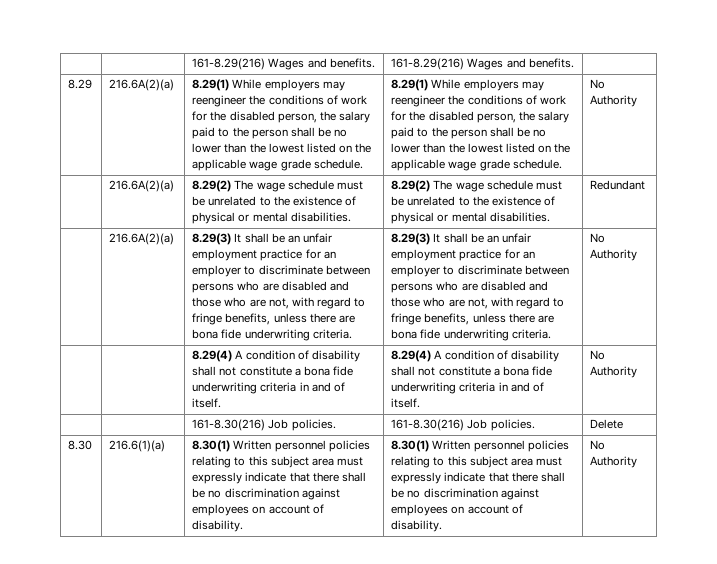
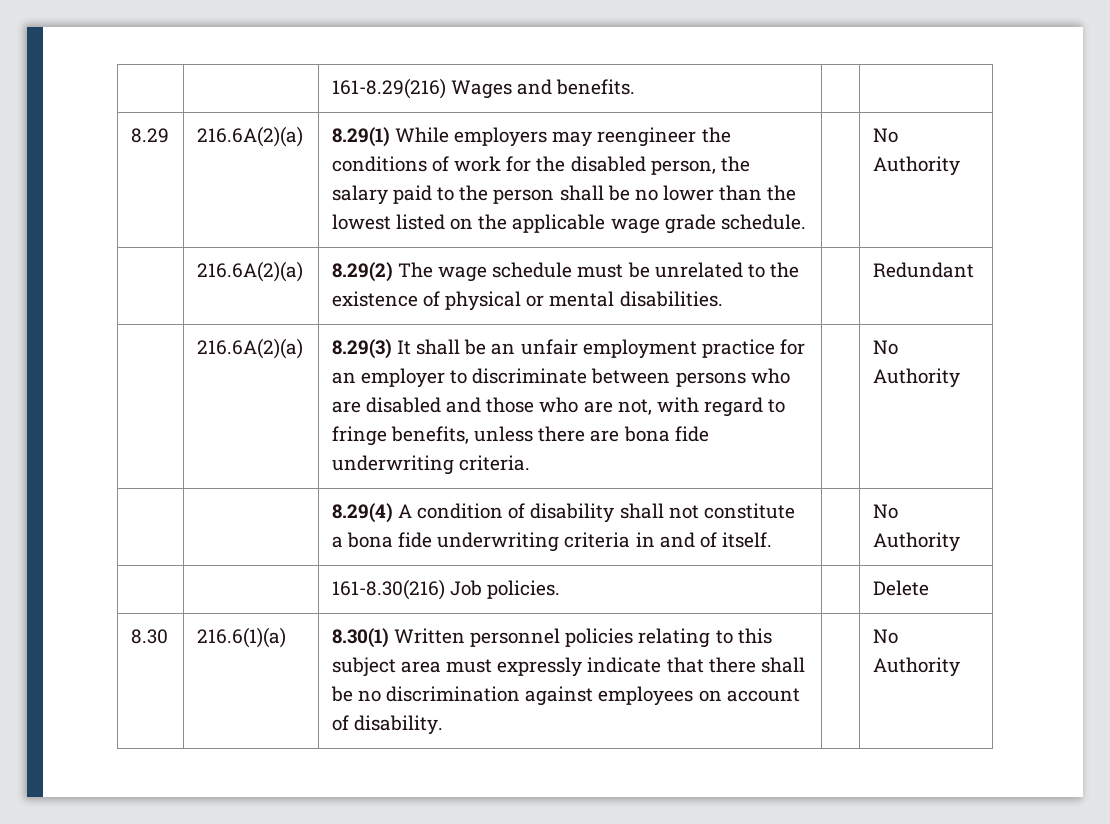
- | | 161-8.29(216) Wages and benefits. | 161-8.29(216) Wages and benefits. |
+ | | 161-8.29(216) Wages and benefits. | |
- 8.29(1) While employers may reengineer the conditions of work for the disabled person, the salary paid to the person shall be no lower than the lowest listed on the applicable wage grade schedule. | 8.29(1) While employers may reengineer the conditions of work for the disabled person, the salary paid to the person shall be no lower than the lowest listed on the applicable wage grade schedule.
+ 8.29(1) While employers may reengineer the conditions of work for the disabled person, the salary paid to the person shall be no lower than the lowest listed on the applicable wage grade schedule.
- | 216.6A(2)(a) | 8.29(2) The wage schedule must be unrelated to the existence of physical or mental disabilities. | 8.29(2) The wage schedule must be unrelated to the existence of physical or mental disabilities. | Redundant
+ | 216.6A(2)(a) | 8.29(2) The wage schedule must be unrelated to the existence of physical or mental disabilities. | | Redundant
- 8.29(3) It shall be an unfair employment practice for an employer to discriminate between persons who are disabled and those who are not, with regard to fringe benefits, unless there are bona fide underwriting criteria. | 8.29(3) It shall be an unfair employment practice for an employer to discriminate between persons who are disabled and those who are not, with regard to fringe benefits, unless there are bona fide underwriting criteria.
+ 8.29(3) It shall be an unfair employment practice for an employer to discriminate between persons who are disabled and those who are not, with regard to fringe benefits, unless there are bona fide underwriting criteria.
- | | 8.29(4) A condition of disability shall not constitute a bona fide underwriting criteria in and of itself. | 8.29(4) A condition of disability shall not constitute a bona fide underwriting criteria in and of itself. | No Authority
+ | | 8.29(4) A condition of disability shall not constitute a bona fide underwriting criteria in and of itself. | | No Authority
- | | 161-8.30(216) Job policies. | 161-8.30(216) Job policies. | Delete
+ | | 161-8.30(216) Job policies. | | Delete
- 8.30(1) Written personnel policies relating to this subject area must expressly indicate that there shall be no discrimination against employees on account of disability. | 8.30(1) Written personnel policies relating to this subject area must expressly indicate that there shall be no discrimination against employees on account of disability.
+ 8.30(1) Written personnel policies relating to this subject area must expressly indicate that there shall be no discrimination against employees on account of disability.

